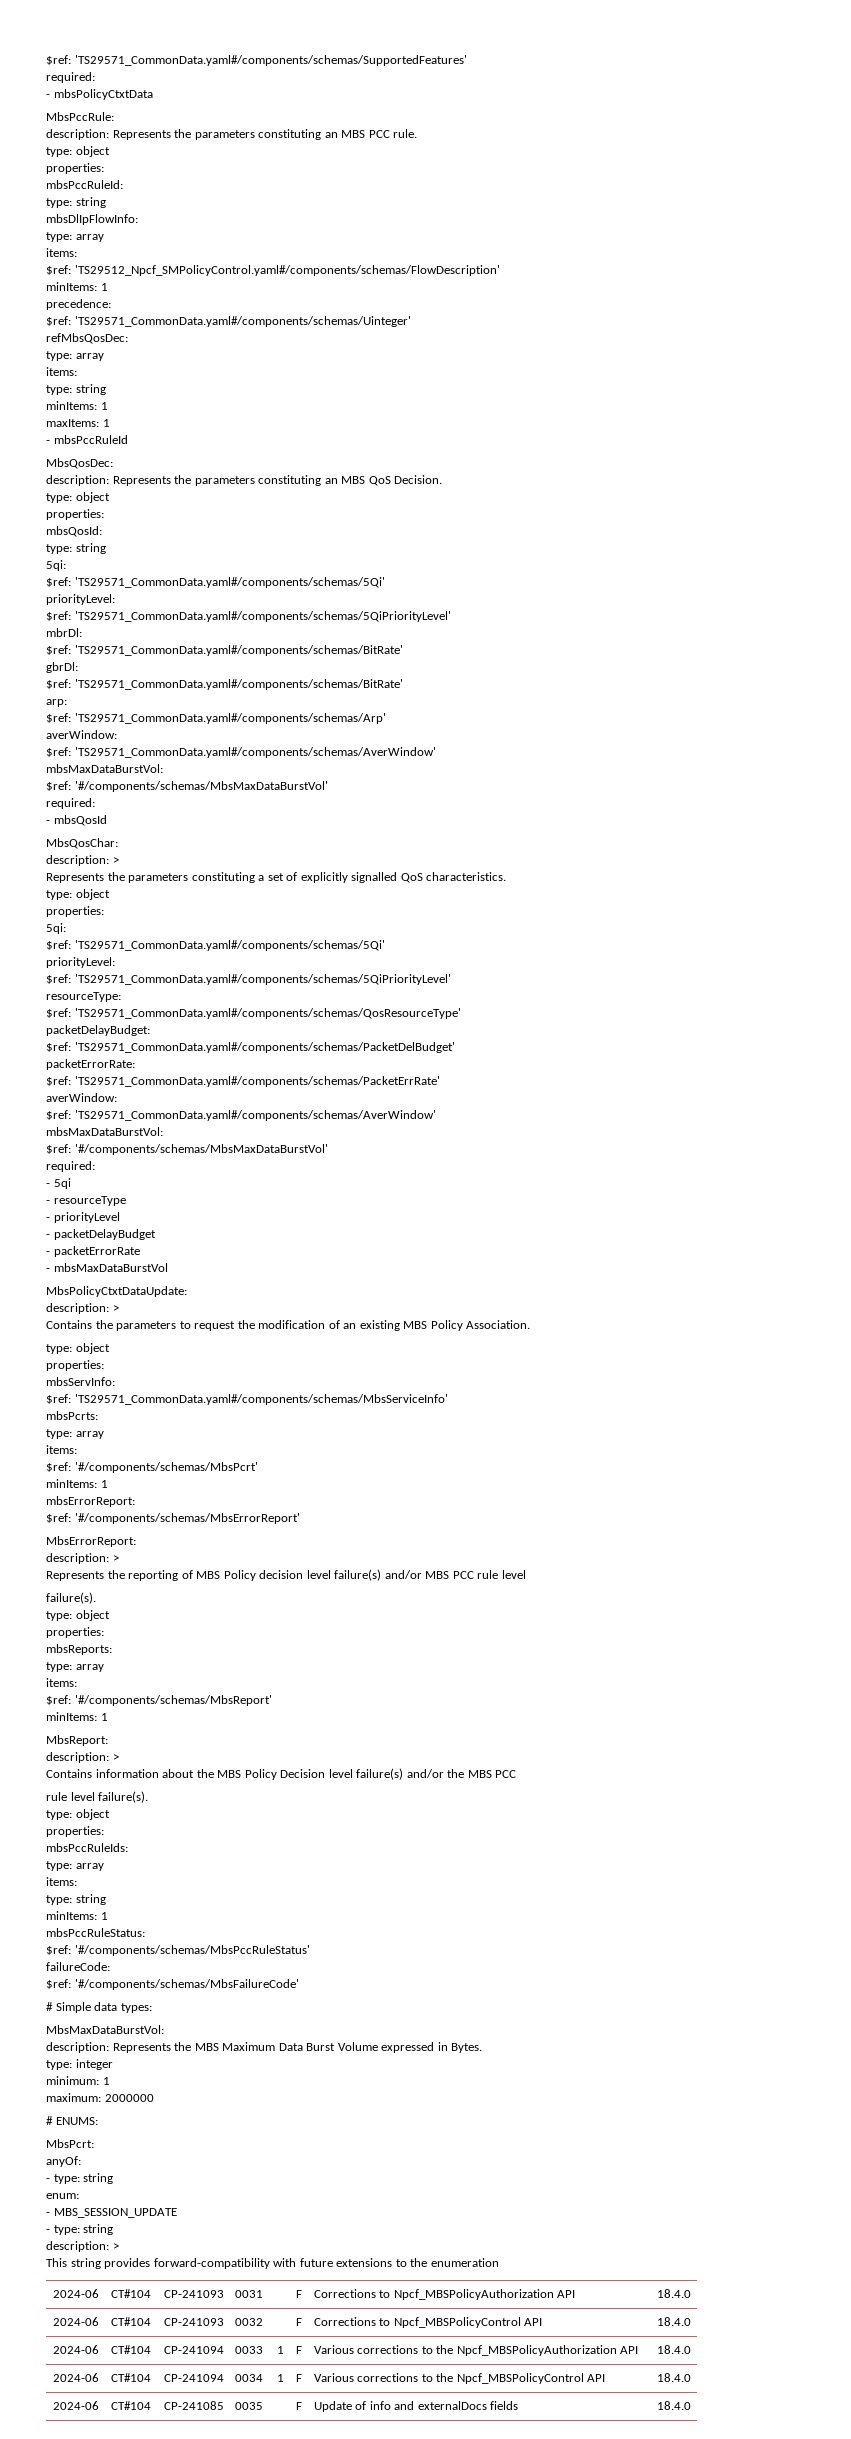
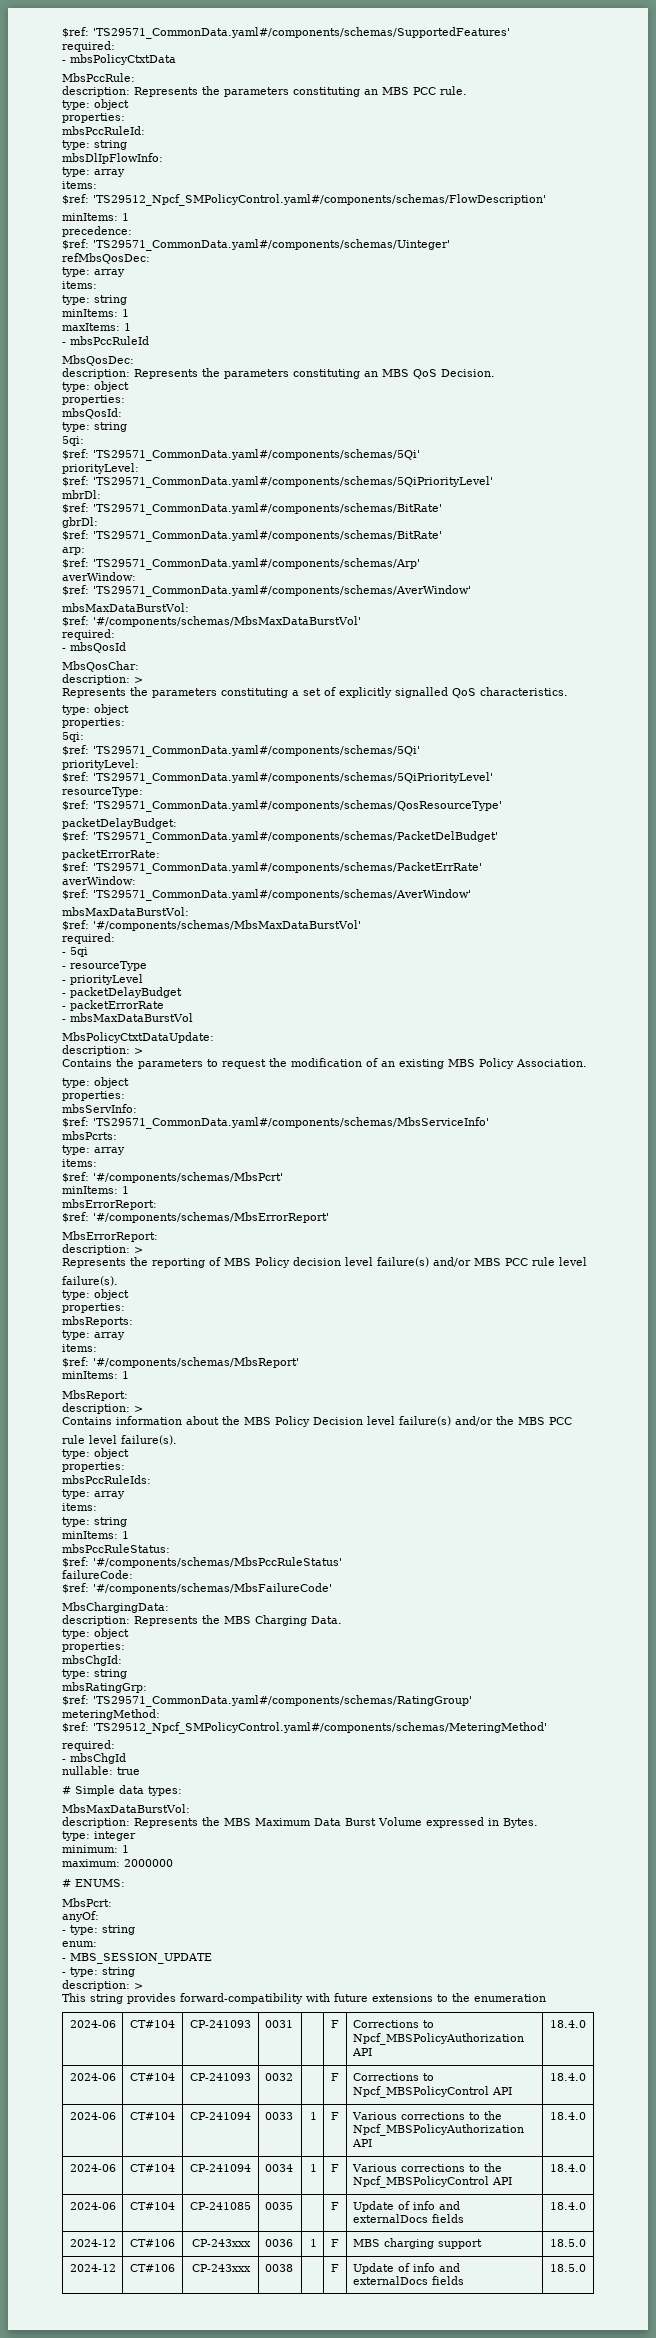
+ MbsChargingData:
+ description: Represents the MBS Charging Data.
+ type: object
+ properties:
+ mbsChgId:
+ type: string
+ mbsRatingGrp:
+ $ref: 'TS29571_CommonData.yaml#/components/schemas/RatingGroup'
+ meteringMethod:
+ $ref: 'TS29512_Npcf_SMPolicyControl.yaml#/components/schemas/MeteringMethod'
+ required:
+ - mbsChgId
+ nullable: true
+ 2024-12 | CT#106 | CP-243xxx | 0036 | 1 | F | MBS charging support | 18.5.0
+ 2024-12 | CT#106 | CP-243xxx | 0038 | | F | Update of info and externalDocs fields | 18.5.0

